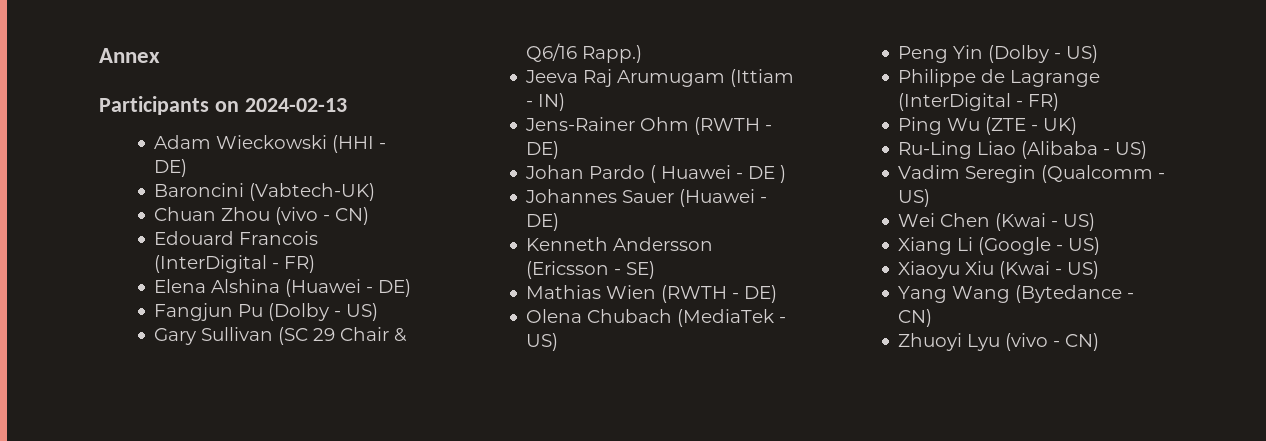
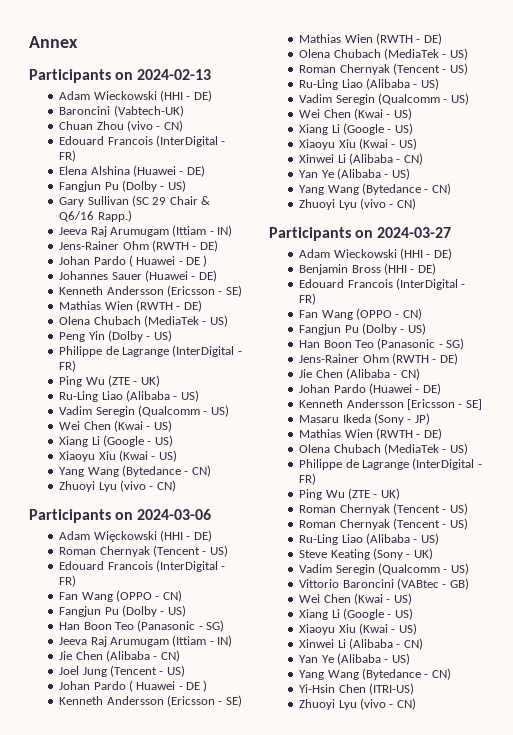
+ Participants on 2024-03-06
+ Adam Więckowski (HHI - DE)
+ Roman Chernyak (Tencent - US)
+ Edouard Francois (InterDigital - FR)
+ Fan Wang (OPPO - CN)
+ Fangjun Pu (Dolby - US)
+ Han Boon Teo (Panasonic - SG)
+ Jeeva Raj Arumugam (Ittiam - IN)
+ Jie Chen (Alibaba - CN)
+ Joel Jung (Tencent - US)
+ Johan Pardo ( Huawei - DE )
+ Kenneth Andersson (Ericsson - SE)
+ Mathias Wien (RWTH - DE)
+ Olena Chubach (MediaTek - US)
+ Roman Chernyak (Tencent - US)
+ Ru-Ling Liao (Alibaba - US)
+ Vadim Seregin (Qualcomm - US)
+ Wei Chen (Kwai - US)
+ Xiang Li (Google - US)
+ Xiaoyu Xiu (Kwai - US)
+ Xinwei Li (Alibaba - CN)
+ Yan Ye (Alibaba - US)
+ Yang Wang (Bytedance - CN)
+ Zhuoyi Lyu (vivo - CN)
+ Participants on 2024-03-27
+ Adam Wieckowski (HHI - DE)
+ Benjamin Bross (HHI - DE)
+ Edouard Francois (InterDigital - FR)
+ Fan Wang (OPPO - CN)
+ Fangjun Pu (Dolby - US)
+ Han Boon Teo (Panasonic - SG)
+ Jens-Rainer Ohm (RWTH - DE)
+ Jie Chen (Alibaba - CN)
+ Johan Pardo (Huawei - DE)
+ Kenneth Andersson [Ericsson - SE]
+ Masaru Ikeda (Sony - JP)
+ Mathias Wien (RWTH - DE)
+ Olena Chubach (MediaTek - US)
+ Philippe de Lagrange (InterDigital - FR)
+ Ping Wu (ZTE - UK)
+ Roman Chernyak (Tencent - US)
+ Roman Chernyak (Tencent - US)
+ Ru-Ling Liao (Alibaba - US)
+ Steve Keating (Sony - UK)
+ Vadim Seregin (Qualcomm - US)
+ Vittorio Baroncini (VABtec - GB)
+ Wei Chen (Kwai - US)
+ Xiang Li (Google - US)
+ Xiaoyu Xiu (Kwai - US)
+ Xinwei Li (Alibaba - CN)
+ Yan Ye (Alibaba - US)
+ Yang Wang (Bytedance - CN)
+ Yi-Hsin Chen (ITRI-US)
+ Zhuoyi Lyu (vivo - CN)

